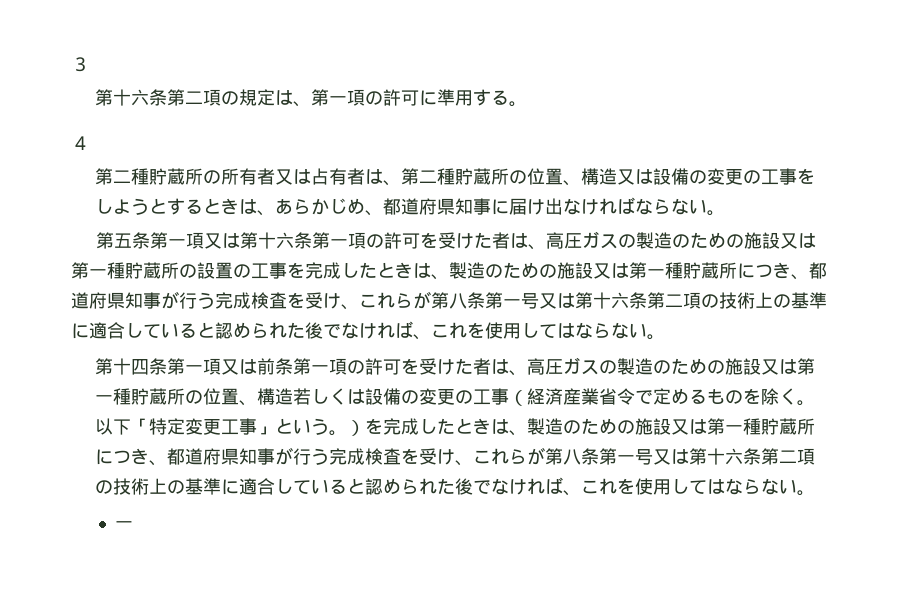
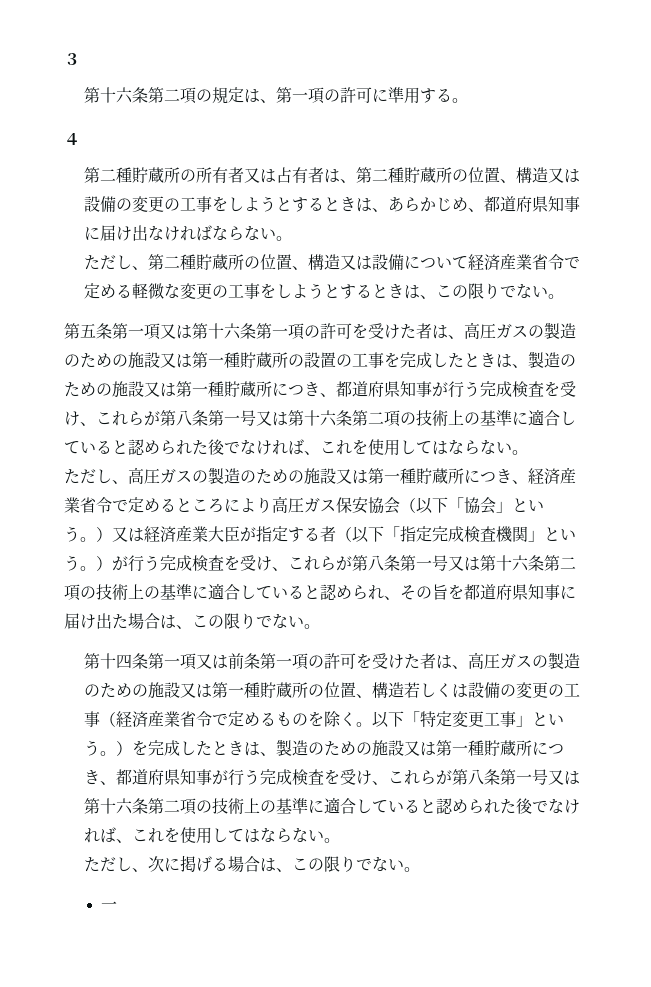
+ ただし、第二種貯蔵所の位置、構造又は設備について経済産業省令で定める軽微な変更の工事をしようとするときは、この限りでない。
+ ただし、高圧ガスの製造のための施設又は第一種貯蔵所につき、経済産業省令で定めるところにより高圧ガス保安協会（以下「協会」という。）又は経済産業大臣が指定する者（以下「指定完成検査機関」という。）が行う完成検査を受け、これらが第八条第一号又は第十六条第二項の技術上の基準に適合していると認められ、その旨を都道府県知事に届け出た場合は、この限りでない。
+ ただし、次に掲げる場合は、この限りでない。

